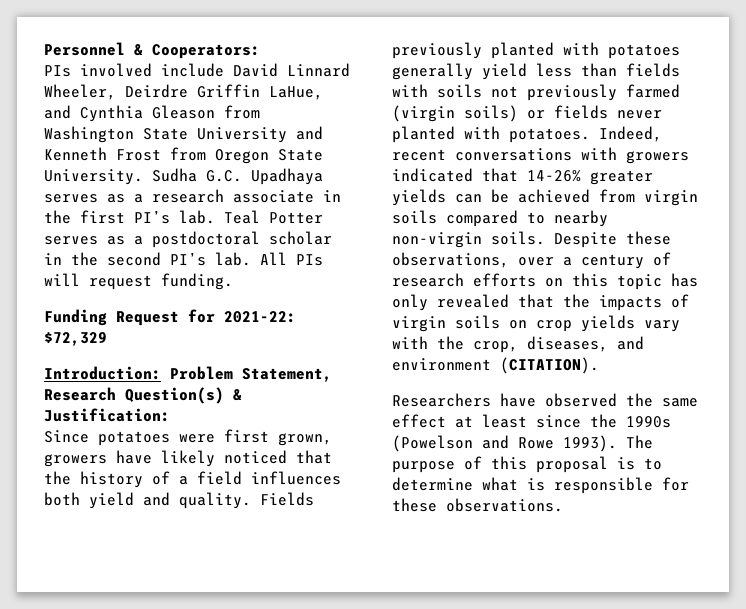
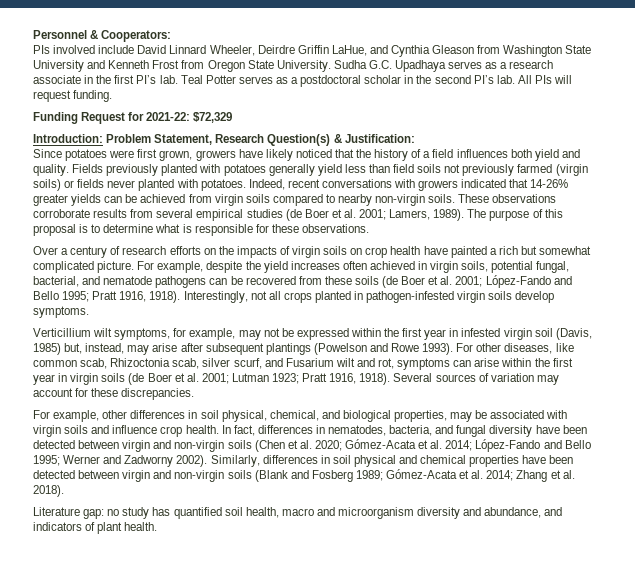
- Fields previously planted with potatoes generally yield less than fields with soils not previously farmed (virgin soils) or fields never planted with potatoes.
+ Fields previously planted with potatoes generally yield less than field soils not previously farmed (virgin soils) or fields never planted with potatoes.
- Despite these observations, over a century of research efforts on this topic has only revealed that the impacts of virgin soils on crop yields vary with the crop, diseases, and environment (CITATION).
- Researchers have observed the same effect at least since the 1990s (Powelson and Rowe 1993).
+ These observations corroborate results from several empirical studies (de Boer et al. 2001; Lamers, 1989).
+ Over a century of research efforts on the impacts of virgin soils on crop health have painted a rich but somewhat complicated picture. For example, despite the yield increases often achieved in virgin soils, potential fungal, bacterial, and nematode pathogens can be recovered from these soils (de Boer et al. 2001; López-Fando and Bello 1995; Pratt 1916, 1918). Interestingly, not all crops planted in pathogen-infested virgin soils develop symptoms.
+ Verticillium wilt symptoms, for example, may not be expressed within the first year in infested virgin soil (Davis, 1985) but, instead, may arise after subsequent plantings (Powelson and Rowe 1993). For other diseases, like common scab, Rhizoctonia scab, silver scurf, and Fusarium wilt and rot, symptoms can arise within the first year in virgin soils (de Boer et al. 2001; Lutman 1923; Pratt 1916, 1918). Several sources of variation may account for these discrepancies.
+ For example, other differences in soil physical, chemical, and biological properties, may be associated with virgin soils and influence crop health. In fact, differences in nematodes, bacteria, and fungal diversity have been detected between virgin and non-virgin soils (Chen et al. 2020; Gómez-Acata et al. 2014; López-Fando and Bello 1995; Werner and Zadworny 2002). Similarly, differences in soil physical and chemical properties have been detected between virgin and non-virgin soils (Blank and Fosberg 1989; Gómez-Acata et al. 2014; Zhang et al. 2018).
+ Literature gap: no study has quantified soil health, macro and microorganism diversity and abundance, and indicators of plant health.

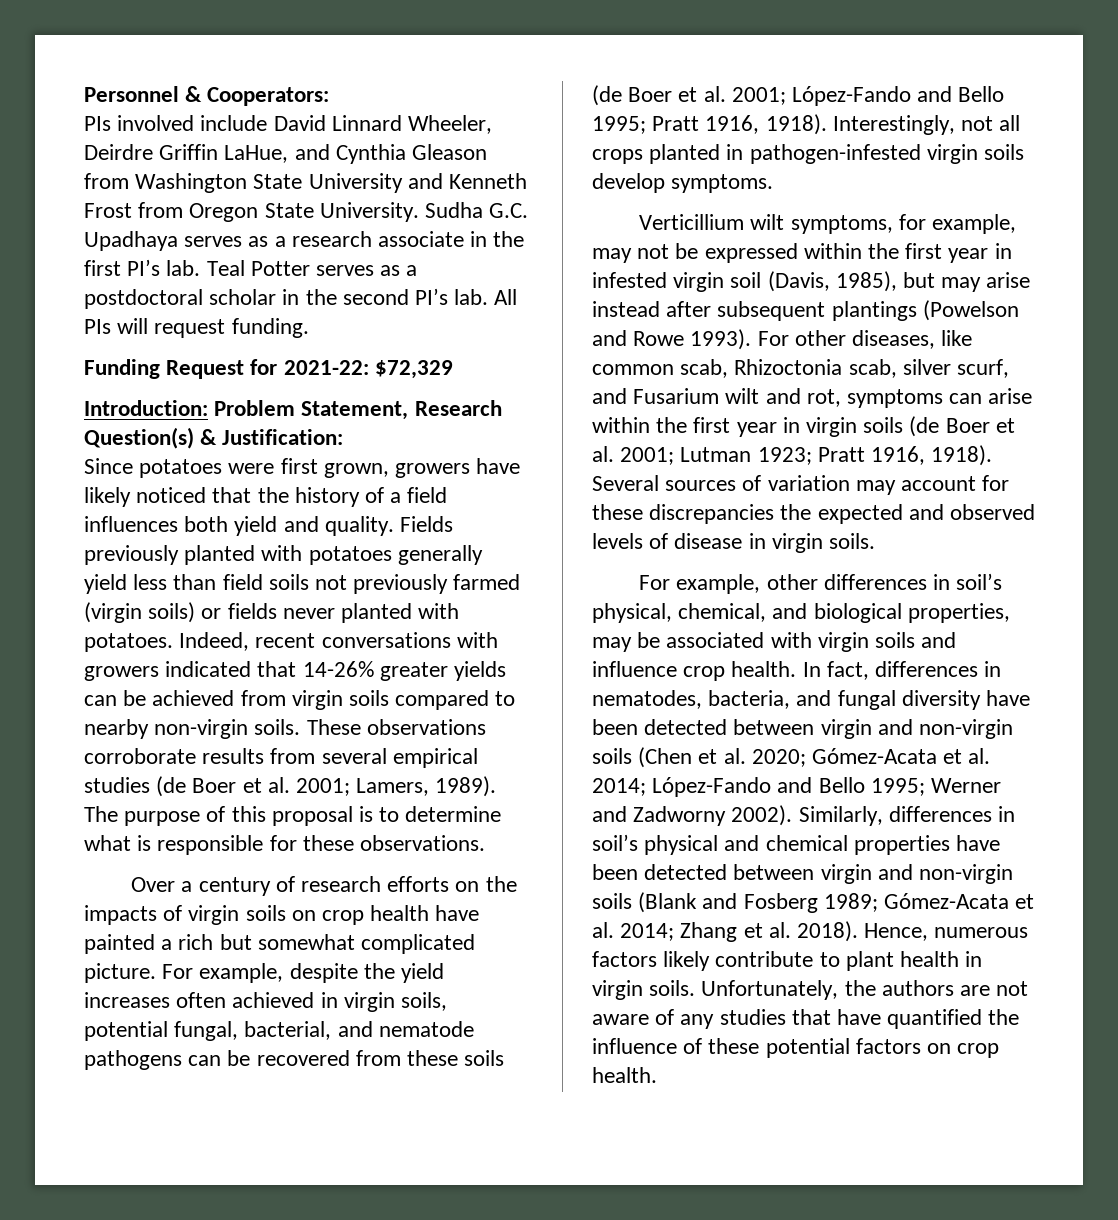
- Verticillium wilt symptoms, for example, may not be expressed within the first year in infested virgin soil (Davis, 1985) but, instead, may arise after subsequent plantings (Powelson and Rowe 1993).
+ Verticillium wilt symptoms, for example, may not be expressed within the first year in infested virgin soil (Davis, 1985), but may arise instead after subsequent plantings (Powelson and Rowe 1993).
- Several sources of variation may account for these discrepancies.
+ Several sources of variation may account for these discrepancies the expected and observed levels of disease in virgin soils.
- For example, other differences in soil physical, chemical, and biological properties, may be associated with virgin soils and influence crop health.
+ For example, other differences in soil’s physical, chemical, and biological properties, may be associated with virgin soils and influence crop health.
- Similarly, differences in soil physical and chemical properties have been detected between virgin and non-virgin soils (Blank and Fosberg 1989; Gómez-Acata et al. 2014; Zhang et al. 2018).
- Literature gap: no study has quantified soil health, macro and microorganism diversity and abundance, and indicators of plant health.
+ Similarly, differences in soil’s physical and chemical properties have been detected between virgin and non-virgin soils (Blank and Fosberg 1989; Gómez-Acata et al. 2014; Zhang et al. 2018). Hence, numerous factors likely contribute to plant health in virgin soils. Unfortunately, the authors are not aware of any studies that have quantified the influence of these potential factors on crop health.

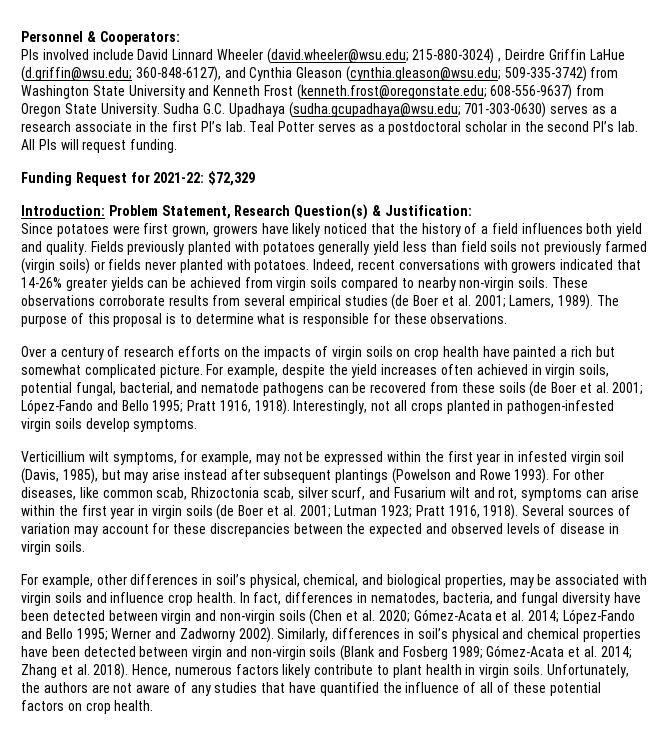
- PIs involved include David Linnard Wheeler, Deirdre Griffin LaHue, and Cynthia Gleason from Washington State University and Kenneth Frost from Oregon State University.
+ PIs involved include David Linnard Wheeler (david.wheeler@wsu.edu; 215-880-3024) , Deirdre Griffin LaHue (d.griffin@wsu.edu; 360-848-6127), and Cynthia Gleason (cynthia.gleason@wsu.edu; 509-335-3742) from Washington State University and Kenneth Frost (kenneth.frost@oregonstate.edu; 608-556-9637) from Oregon State University.
- Sudha G.C. Upadhaya serves as a research associate in the first PI’s lab.
+ Sudha G.C. Upadhaya (sudha.gcupadhaya@wsu.edu; 701-303-0630) serves as a research associate in the first PI’s lab.
- Several sources of variation may account for these discrepancies the expected and observed levels of disease in virgin soils.
+ Several sources of variation may account for these discrepancies between the expected and observed levels of disease in virgin soils.
- Unfortunately, the authors are not aware of any studies that have quantified the influence of these potential factors on crop health.
+ Unfortunately, the authors are not aware of any studies that have quantified the influence of all of these potential factors on crop health.

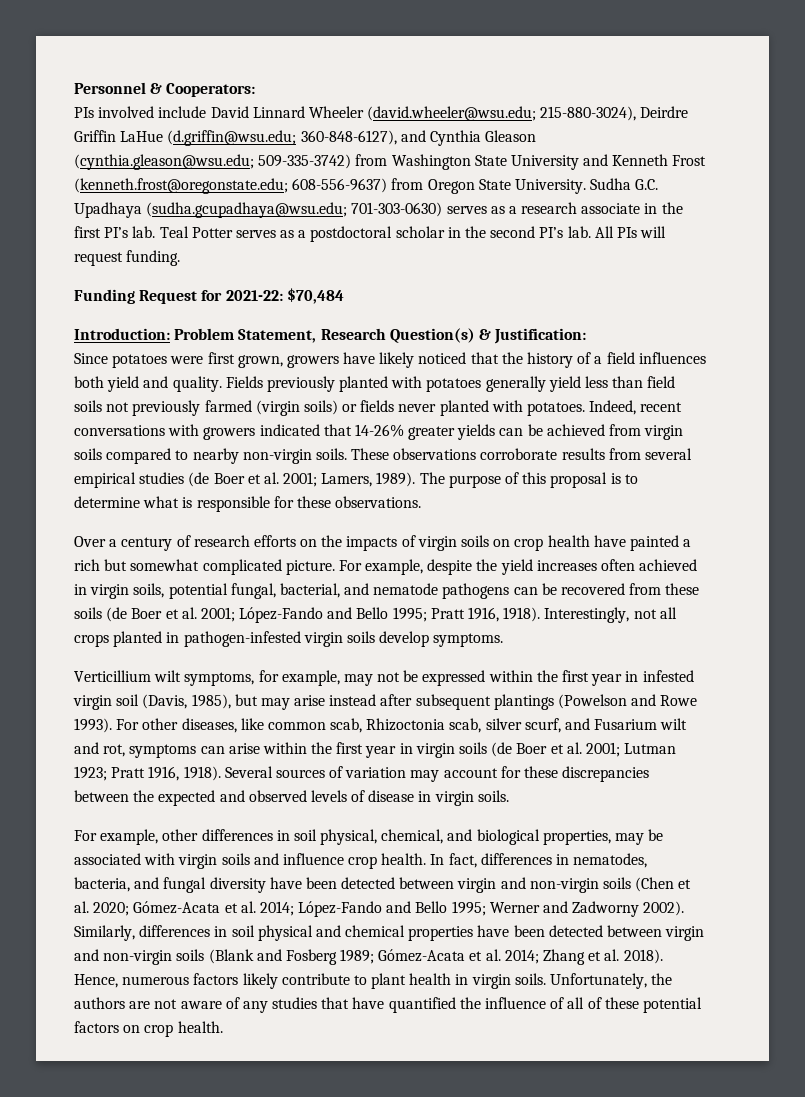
- PIs involved include David Linnard Wheeler (david.wheeler@wsu.edu; 215-880-3024) , Deirdre Griffin LaHue (d.griffin@wsu.edu; 360-848-6127), and Cynthia Gleason (cynthia.gleason@wsu.edu; 509-335-3742) from Washington State University and Kenneth Frost (kenneth.frost@oregonstate.edu; 608-556-9637) from Oregon State University.
+ PIs involved include David Linnard Wheeler (david.wheeler@wsu.edu; 215-880-3024), Deirdre Griffin LaHue (d.griffin@wsu.edu; 360-848-6127), and Cynthia Gleason (cynthia.gleason@wsu.edu; 509-335-3742) from Washington State University and Kenneth Frost (kenneth.frost@oregonstate.edu; 608-556-9637) from Oregon State University.
- Funding Request for 2021-22: $72,329
+ Funding Request for 2021-22: $70,484
- For example, other differences in soil’s physical, chemical, and biological properties, may be associated with virgin soils and influence crop health.
+ For example, other differences in soil physical, chemical, and biological properties, may be associated with virgin soils and influence crop health.
- Similarly, differences in soil’s physical and chemical properties have been detected between virgin and non-virgin soils (Blank and Fosberg 1989; Gómez-Acata et al. 2014; Zhang et al. 2018).
+ Similarly, differences in soil physical and chemical properties have been detected between virgin and non-virgin soils (Blank and Fosberg 1989; Gómez-Acata et al. 2014; Zhang et al. 2018).

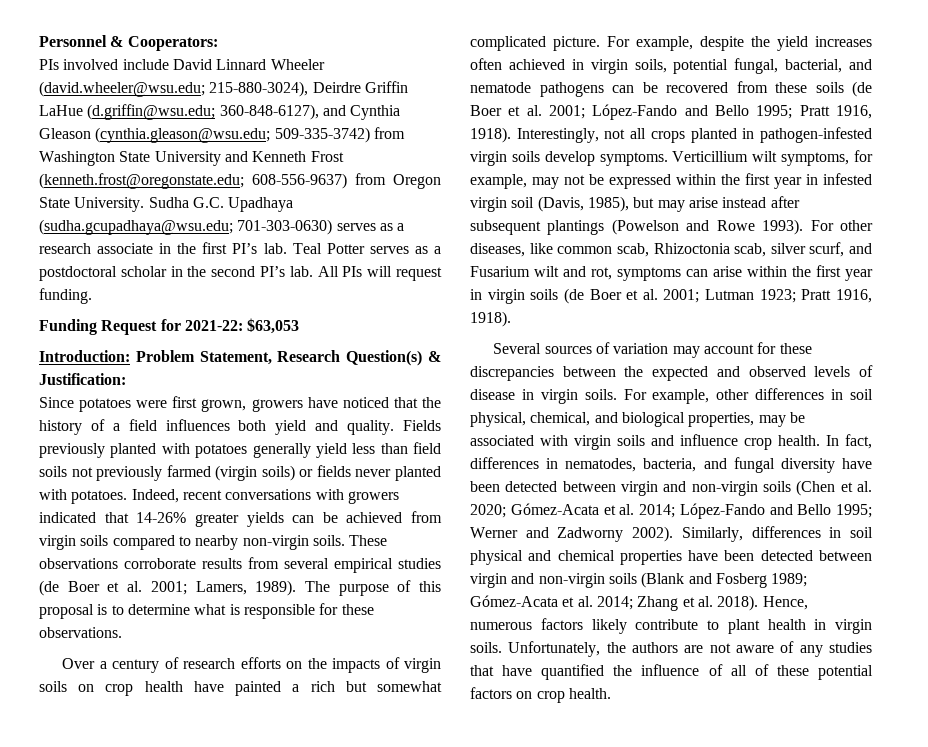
- Funding Request for 2021-22: $70,484
+ Funding Request for 2021-22: $63,053
- Since potatoes were first grown, growers have likely noticed that the history of a field influences both yield and quality.
+ Since potatoes were first grown, growers have noticed that the history of a field influences both yield and quality.
- Interestingly, not all crops planted in pathogen-infested virgin soils develop symptoms.
- Verticillium wilt symptoms, for example, may not be expressed within the first year in infested virgin soil (Davis, 1985), but may arise instead after subsequent plantings (Powelson and Rowe 1993).
+ Interestingly, not all crops planted in pathogen-infested virgin soils develop symptoms. Verticillium wilt symptoms, for example, may not be expressed within the first year in infested virgin soil (Davis, 1985), but may arise instead after subsequent plantings (Powelson and Rowe 1993).
- Lutman 1923; Pratt 1916, 1918). Several sources of variation may account for these discrepancies between the expected and observed levels of disease in virgin soils.
- For example, other differences in soil physical, chemical, and biological properties, may be associated with virgin soils and influence crop health.
+ Lutman 1923; Pratt 1916, 1918).
+ Several sources of variation may account for these discrepancies between the expected and observed levels of disease in virgin soils. For example, other differences in soil physical, chemical, and biological properties, may be associated with virgin soils and influence crop health.

